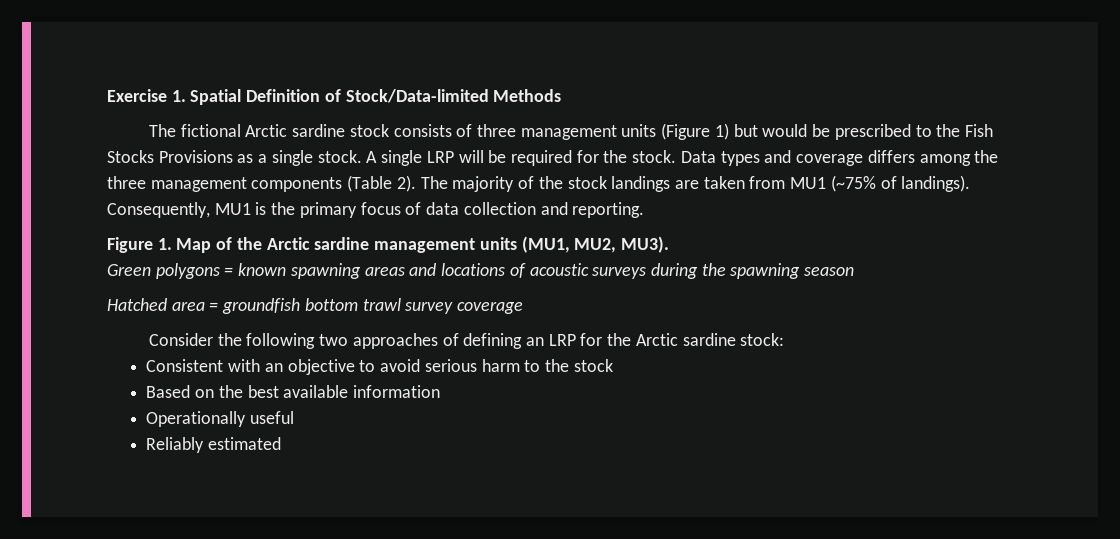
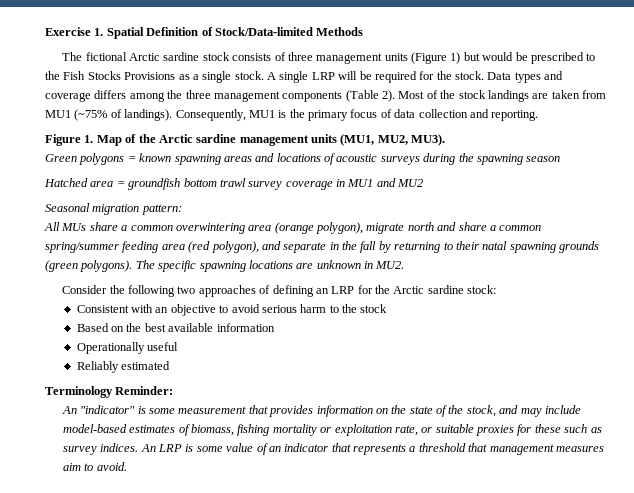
- The majority of the stock landings are taken from MU1 (~75% of landings).
+ Most of the stock landings are taken from MU1 (~75% of landings).
- Hatched area = groundfish bottom trawl survey coverage
+ Hatched area = groundfish bottom trawl survey coverage in MU1 and MU2
+ Seasonal migration pattern:
+ All MUs share a common overwintering area (orange polygon), migrate north and share a common spring/summer feeding area (red polygon), and separate in the fall by returning to their natal spawning grounds (green polygons). The specific spawning locations are unknown in MU2.
+ Terminology Reminder:
+ An "indicator" is some measurement that provides information on the state of the stock, and may include model-based estimates of biomass, fishing mortality or exploitation rate, or suitable proxies for these such as survey indices. An LRP is some value of an indicator that represents a threshold that management measures aim to avoid.

